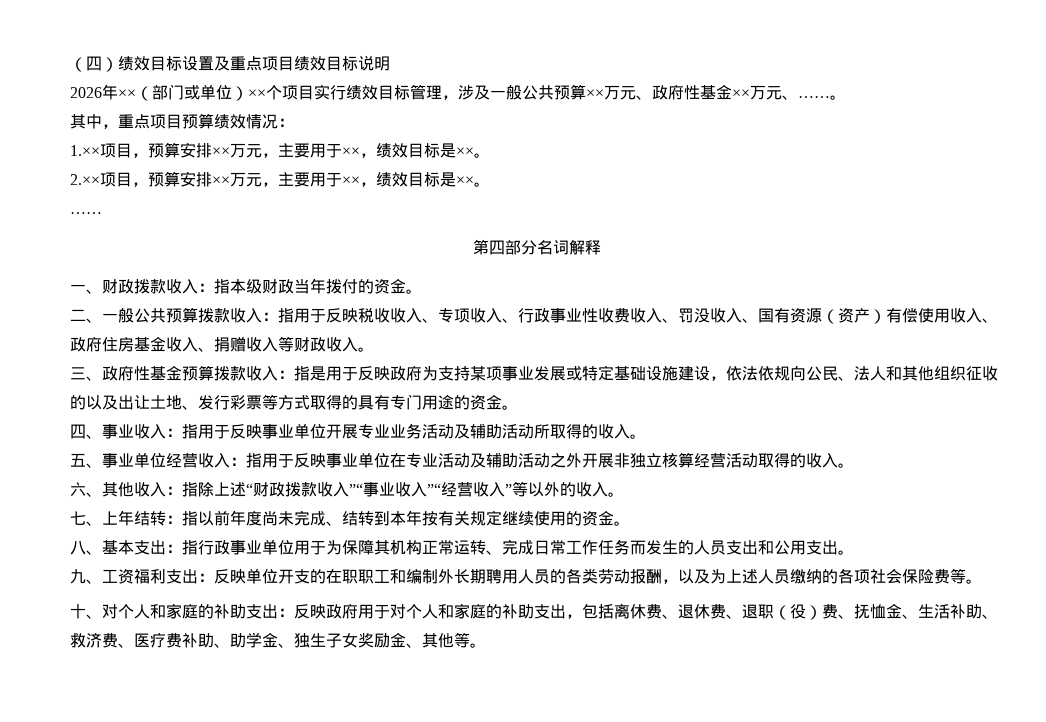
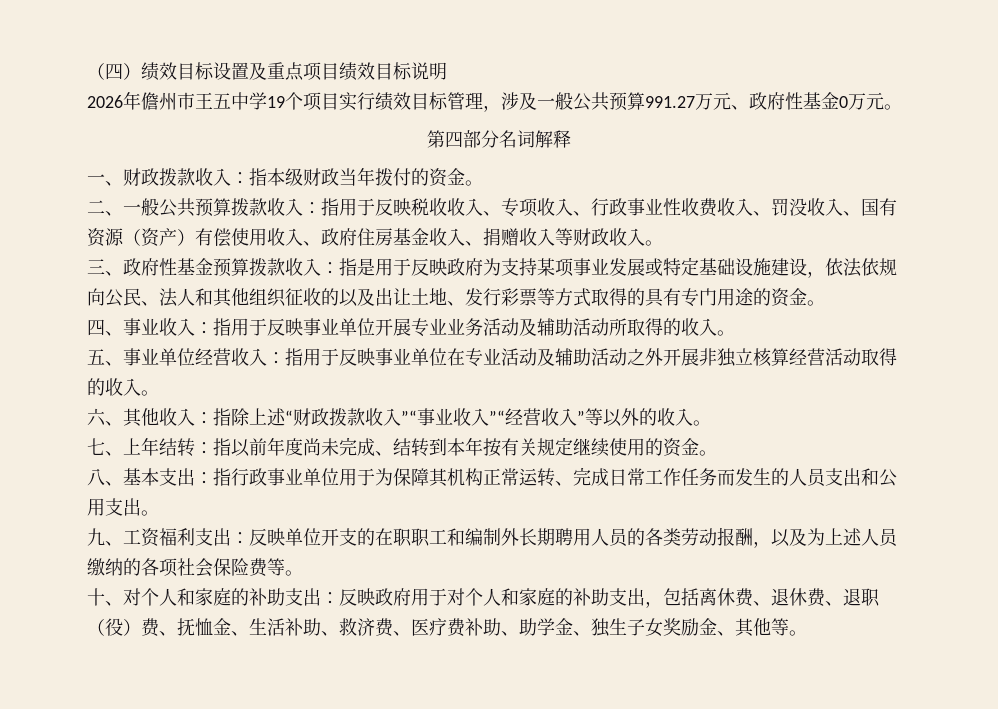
- 2026年××（部门或单位）××个项目实行绩效目标管理，涉及一般公共预算××万元、政府性基金××万元、……。
- 其中，重点项目预算绩效情况：
- 1.××项目，预算安排××万元，主要用于××，绩效目标是××。
- 2.××项目，预算安排××万元，主要用于××，绩效目标是××。
- ……
+ 2026年儋州市王五中学19个项目实行绩效目标管理，涉及一般公共预算991.27万元、政府性基金0万元。

